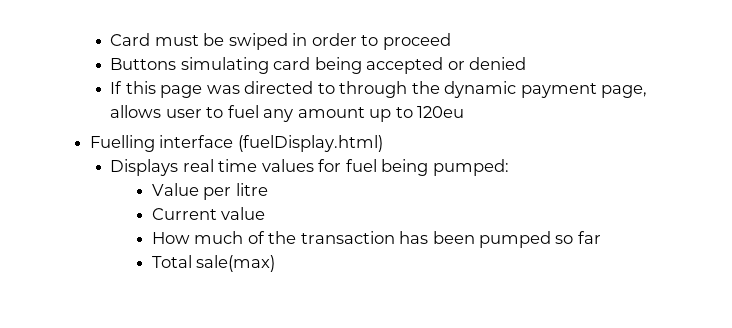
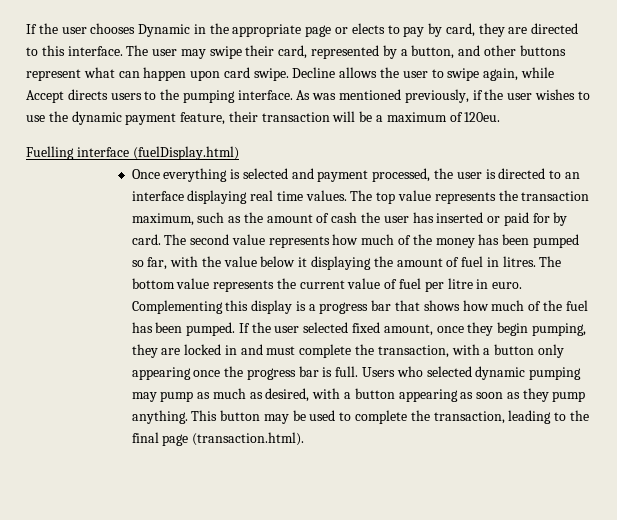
- Card must be swiped in order to proceed
- Buttons simulating card being accepted or denied
- If this page was directed to through the dynamic payment page, allows user to fuel any amount up to 120eu
+ If the user chooses Dynamic in the appropriate page or elects to pay by card, they are directed to this interface. The user may swipe their card, represented by a button, and other buttons represent what can happen upon card swipe. Decline allows the user to swipe again, while Accept directs users to the pumping interface. As was mentioned previously, if the user wishes to use the dynamic payment feature, their transaction will be a maximum of 120eu.
  Fuelling interface (fuelDisplay.html)
- Displays real time values for fuel being pumped:
- Value per litre
- Current value
- How much of the transaction has been pumped so far
- Total sale(max)
+ Once everything is selected and payment processed, the user is directed to an interface displaying real time values. The top value represents the transaction maximum, such as the amount of cash the user has inserted or paid for by card. The second value represents how much of the money has been pumped so far, with the value below it displaying the amount of fuel in litres. The bottom value represents the current value of fuel per litre in euro. Complementing this display is a progress bar that shows how much of the fuel has been pumped. If the user selected fixed amount, once they begin pumping, they are locked in and must complete the transaction, with a button only appearing once the progress bar is full. Users who selected dynamic pumping may pump as much as desired, with a button appearing as soon as they pump anything. This button may be used to complete the transaction, leading to the final page (transaction.html).

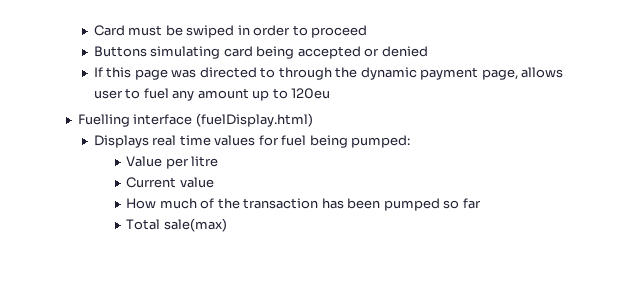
- If the user chooses Dynamic in the appropriate page or elects to pay by card, they are directed to this interface. The user may swipe their card, represented by a button, and other buttons represent what can happen upon card swipe. Decline allows the user to swipe again, while Accept directs users to the pumping interface. As was mentioned previously, if the user wishes to use the dynamic payment feature, their transaction will be a maximum of 120eu.
+ Card must be swiped in order to proceed
+ Buttons simulating card being accepted or denied
+ If this page was directed to through the dynamic payment page, allows user to fuel any amount up to 120eu
  Fuelling interface (fuelDisplay.html)
- Once everything is selected and payment processed, the user is directed to an interface displaying real time values. The top value represents the transaction maximum, such as the amount of cash the user has inserted or paid for by card. The second value represents how much of the money has been pumped so far, with the value below it displaying the amount of fuel in litres. The bottom value represents the current value of fuel per litre in euro. Complementing this display is a progress bar that shows how much of the fuel has been pumped. If the user selected fixed amount, once they begin pumping, they are locked in and must complete the transaction, with a button only appearing once the progress bar is full. Users who selected dynamic pumping may pump as much as desired, with a button appearing as soon as they pump anything. This button may be used to complete the transaction, leading to the final page (transaction.html).
+ Displays real time values for fuel being pumped:
+ Value per litre
+ Current value
+ How much of the transaction has been pumped so far
+ Total sale(max)

